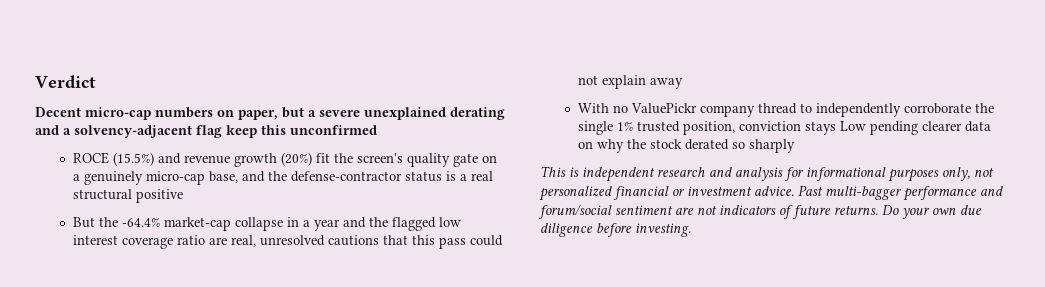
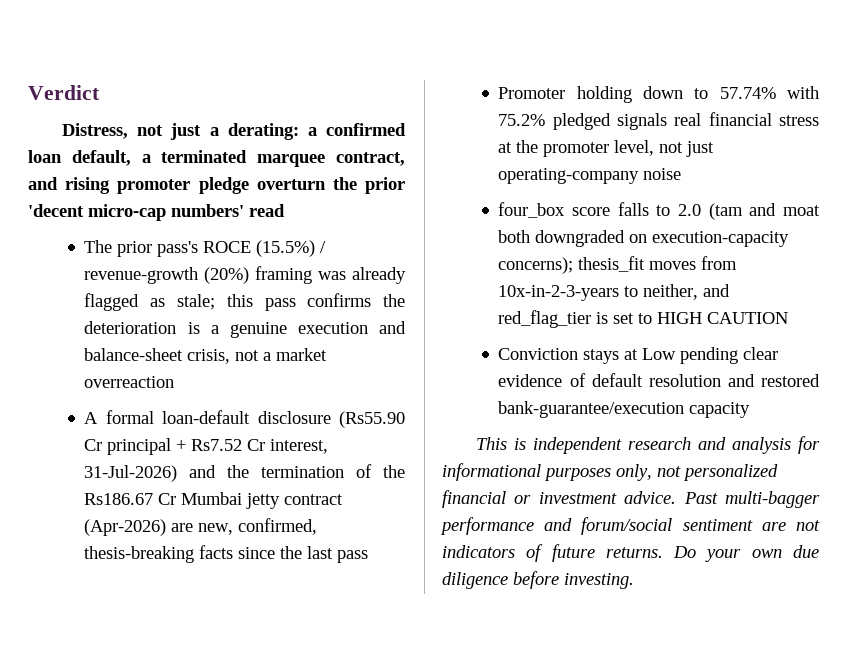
- Decent micro-cap numbers on paper, but a severe unexplained derating and a solvency-adjacent flag keep this unconfirmed
- ROCE (15.5%) and revenue growth (20%) fit the screen's quality gate on a genuinely micro-cap base, and the defense-contractor status is a real structural positive
- But the -64.4% market-cap collapse in a year and the flagged low interest coverage ratio are real, unresolved cautions that this pass could not explain away
- With no ValuePickr company thread to independently corroborate the single 1% trusted position, conviction stays Low pending clearer data on why the stock derated so sharply
+ Distress, not just a derating: a confirmed loan default, a terminated marquee contract, and rising promoter pledge overturn the prior 'decent micro-cap numbers' read
+ The prior pass's ROCE (15.5%) / revenue-growth (20%) framing was already flagged as stale; this pass confirms the deterioration is a genuine execution and balance-sheet crisis, not a market overreaction
+ A formal loan-default disclosure (Rs55.90 Cr principal + Rs7.52 Cr interest, 31-Jul-2026) and the termination of the Rs186.67 Cr Mumbai jetty contract (Apr-2026) are new, confirmed, thesis-breaking facts since the last pass
+ Promoter holding down to 57.74% with 75.2% pledged signals real financial stress at the promoter level, not just operating-company noise
+ four_box score falls to 2.0 (tam and moat both downgraded on execution-capacity concerns); thesis_fit moves from 10x-in-2-3-years to neither, and red_flag_tier is set to HIGH CAUTION
+ Conviction stays at Low pending clear evidence of default resolution and restored bank-guarantee/execution capacity

